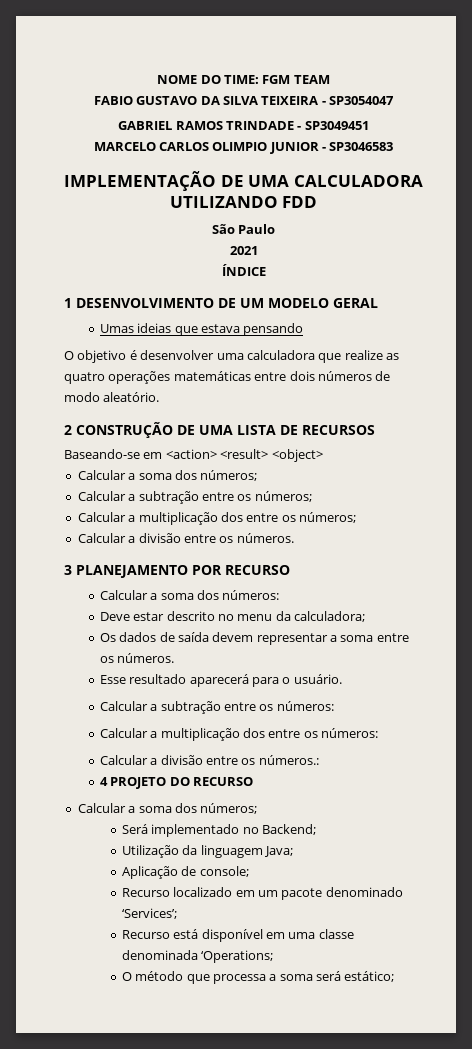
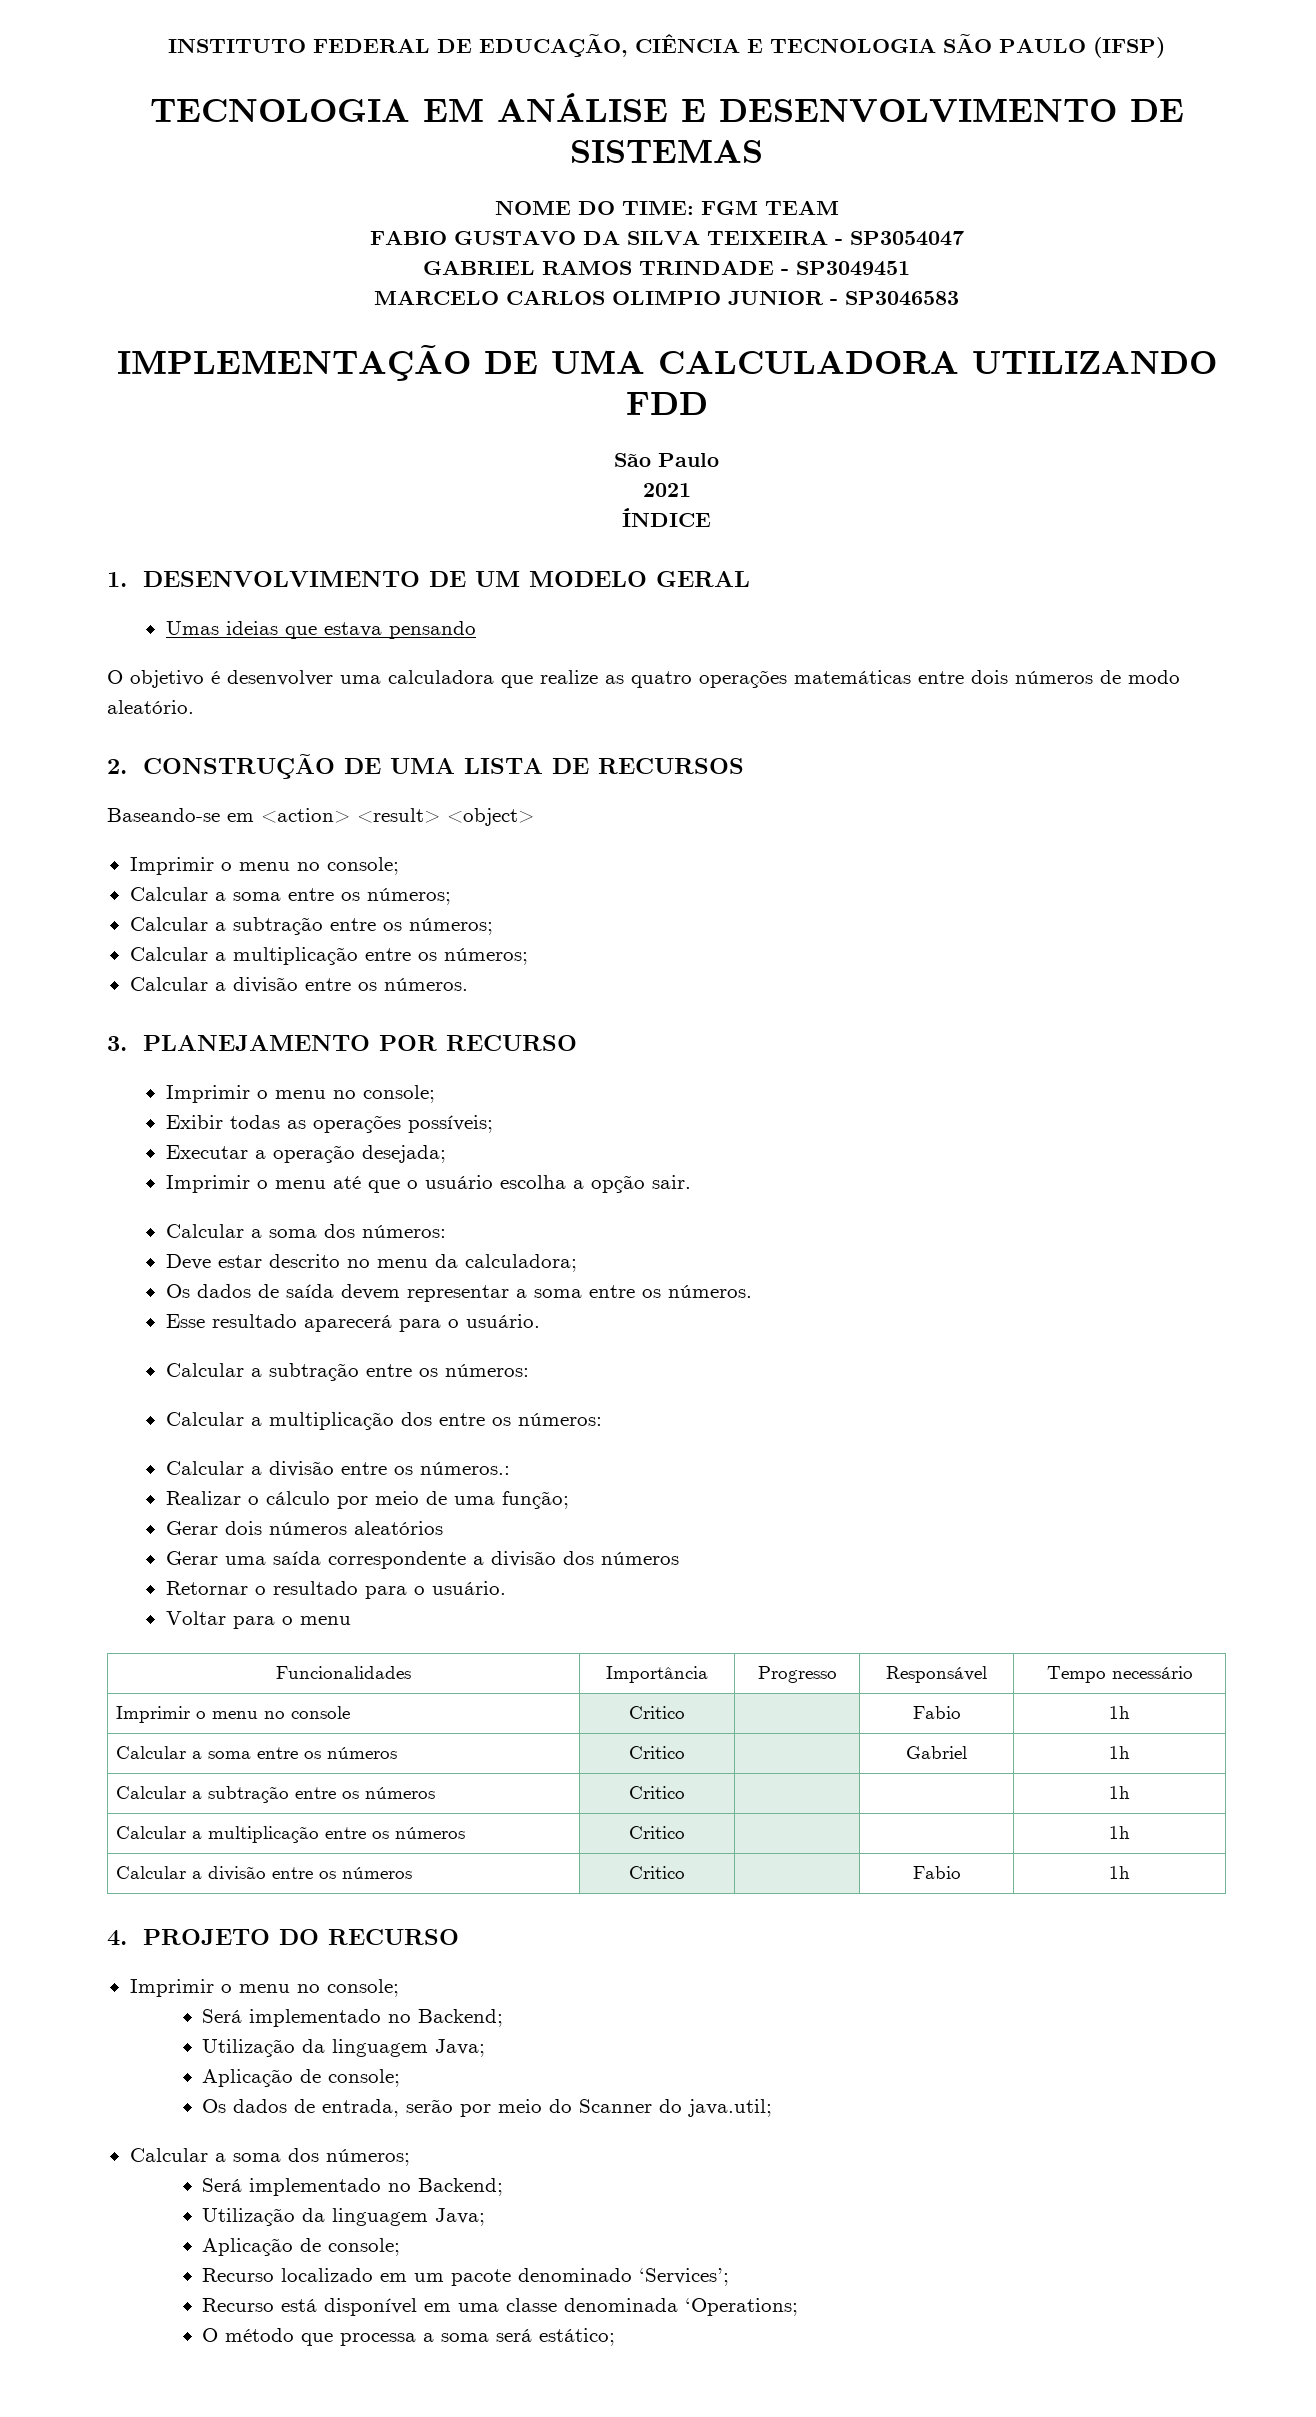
+ INSTITUTO FEDERAL DE EDUCAÇÃO, CIÊNCIA E TECNOLOGIA SÃO PAULO (IFSP)
+ TECNOLOGIA EM ANÁLISE E DESENVOLVIMENTO DE SISTEMAS
- 1 DESENVOLVIMENTO DE UM MODELO GERAL
+ 1. DESENVOLVIMENTO DE UM MODELO GERAL
- 2 CONSTRUÇÃO DE UMA LISTA DE RECURSOS
+ 2. CONSTRUÇÃO DE UMA LISTA DE RECURSOS
  Baseando-se em <action> <result> <object>
- Calcular a soma dos números;
+ Imprimir o menu no console;
+ Calcular a soma entre os números;
- Calcular a multiplicação dos entre os números;
+ Calcular a multiplicação entre os números;
- 3 PLANEJAMENTO POR RECURSO
+ 3. PLANEJAMENTO POR RECURSO
+ Imprimir o menu no console;
+ Exibir todas as operações possíveis;
+ Executar a operação desejada;
+ Imprimir o menu até que o usuário escolha a opção sair.
- 4 PROJETO DO RECURSO
+ Realizar o cálculo por meio de uma função;
+ Gerar dois números aleatórios
+ Gerar uma saída correspondente a divisão dos números
+ Retornar o resultado para o usuário.
+ Voltar para o menu
+ Funcionalidades | Importância | Progresso | Responsável | Tempo necessário
+ Imprimir o menu no console | Critico | | Fabio | 1h
+ Calcular a soma entre os números | Critico | | Gabriel | 1h
+ Calcular a subtração entre os números | Critico | | | 1h
+ Calcular a multiplicação entre os números | Critico | | | 1h
+ Calcular a divisão entre os números | Critico | | Fabio | 1h
+ 4. PROJETO DO RECURSO
+ Imprimir o menu no console;
+ Será implementado no Backend;
+ Utilização da linguagem Java;
+ Aplicação de console;
+ Os dados de entrada, serão por meio do Scanner do java.util;

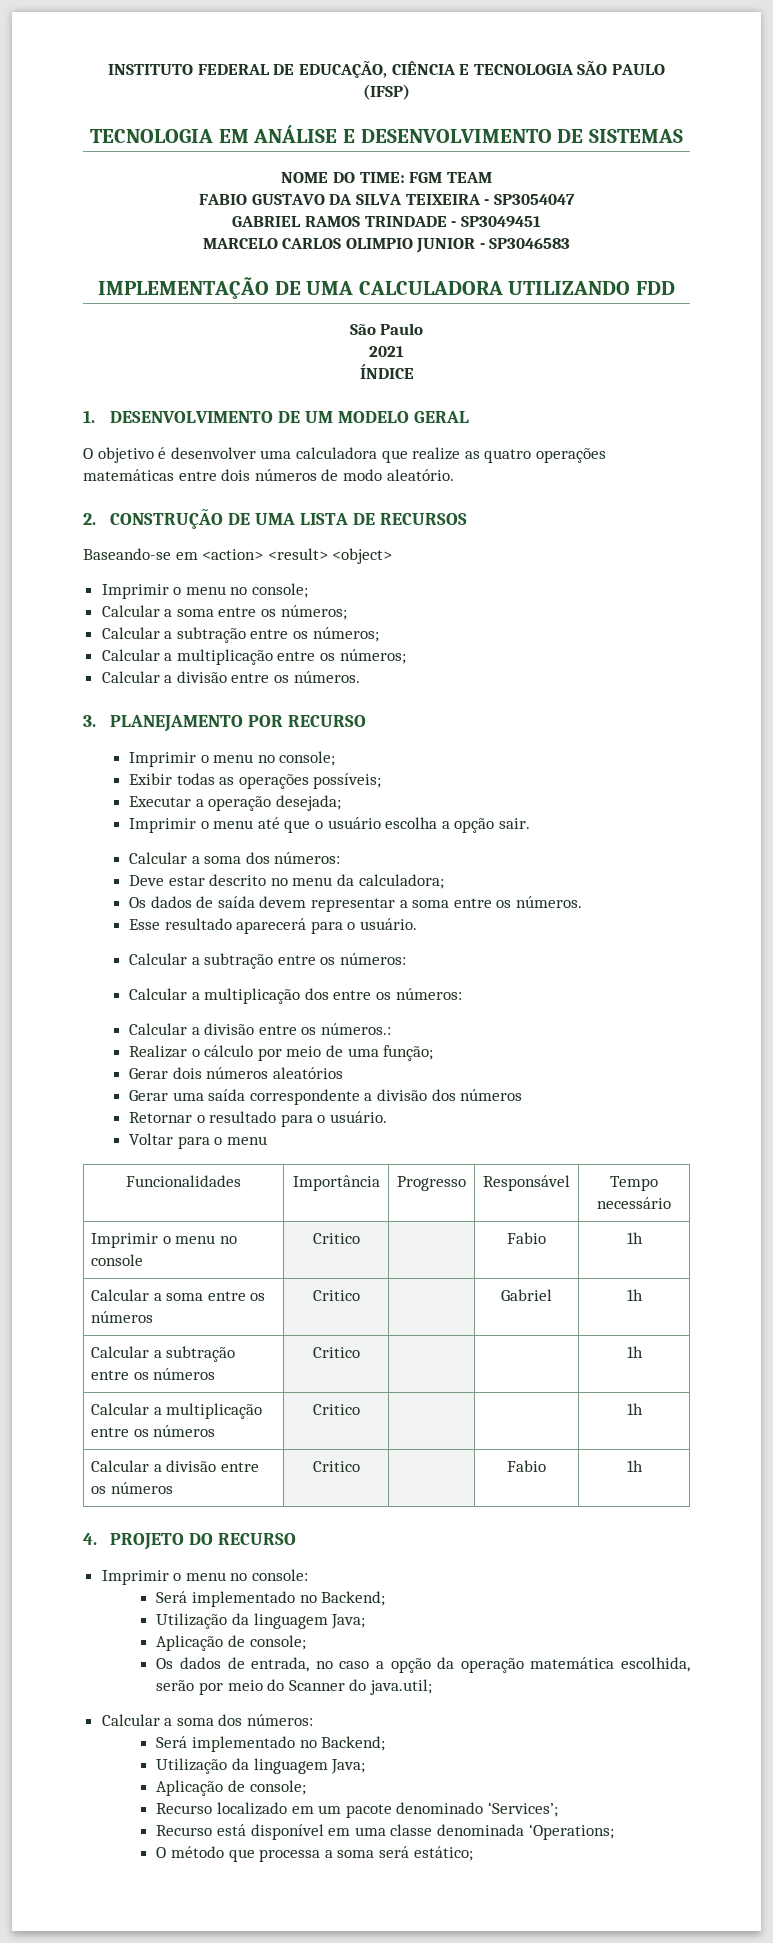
- Umas ideias que estava pensando
  4. PROJETO DO RECURSO
- Imprimir o menu no console;
+ Imprimir o menu no console:
- Os dados de entrada, serão por meio do Scanner do java.util;
- Calcular a soma dos números;
+ Os dados de entrada, no caso a opção da operação matemática escolhida, serão por meio do Scanner do java.util;
+ Calcular a soma dos números:

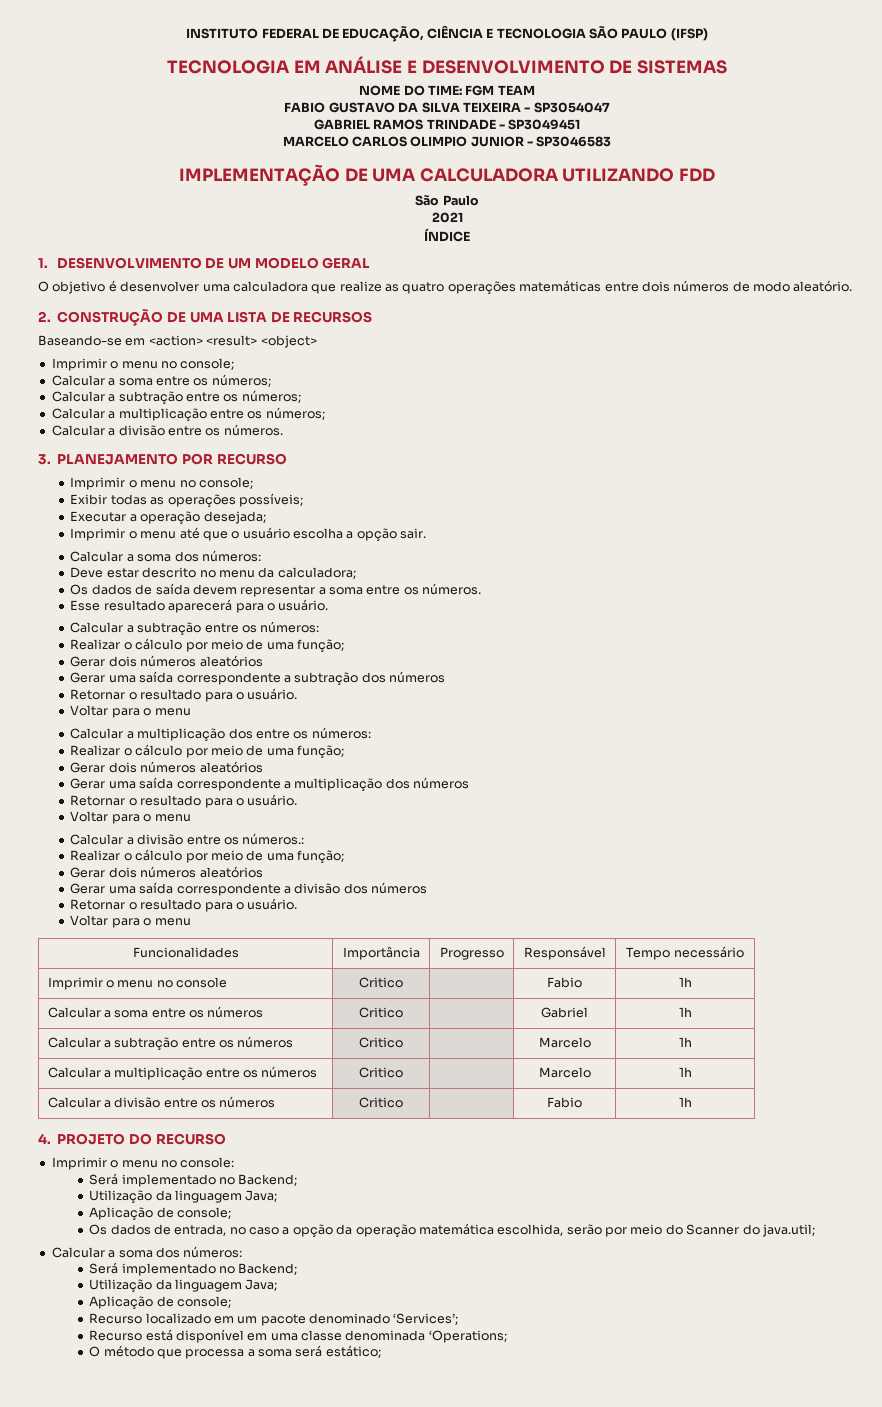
  Calcular a subtração entre os números:
+ Realizar o cálculo por meio de uma função;
+ Gerar dois números aleatórios
+ Gerar uma saída correspondente a subtração dos números
+ Retornar o resultado para o usuário.
+ Voltar para o menu
  Calcular a multiplicação dos entre os números:
+ Realizar o cálculo por meio de uma função;
+ Gerar dois números aleatórios
+ Gerar uma saída correspondente a multiplicação dos números
+ Retornar o resultado para o usuário.
+ Voltar para o menu
- Calcular a subtração entre os números | Critico | | | 1h
+ Calcular a subtração entre os números | Critico | | Marcelo | 1h
- Calcular a multiplicação entre os números | Critico | | | 1h
+ Calcular a multiplicação entre os números | Critico | | Marcelo | 1h

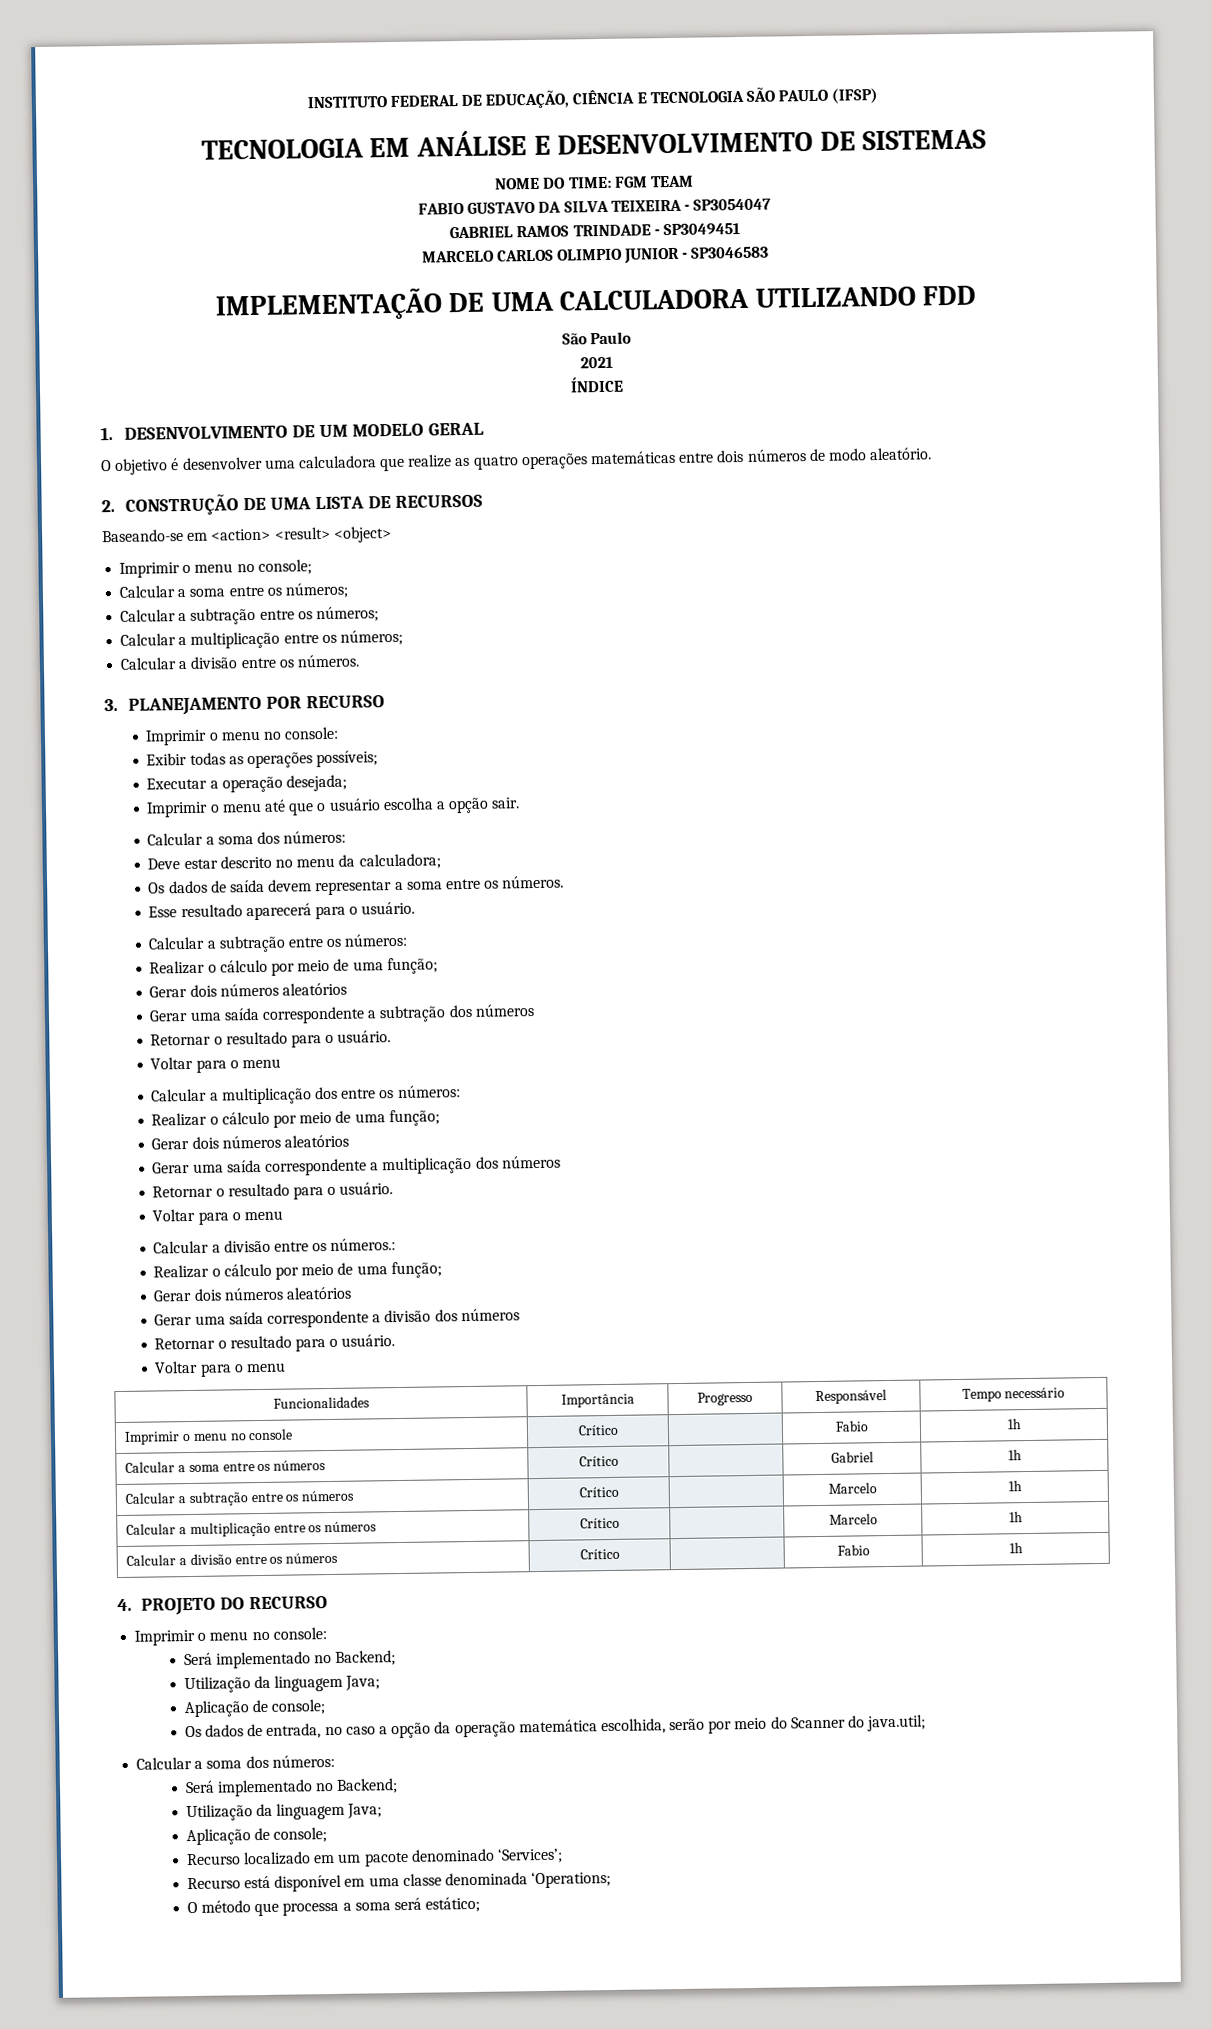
  3. PLANEJAMENTO POR RECURSO
- Imprimir o menu no console;
+ Imprimir o menu no console:
- Imprimir o menu no console | Critico | | Fabio | 1h
+ Imprimir o menu no console | Crítico | | Fabio | 1h
- Calcular a soma entre os números | Critico | | Gabriel | 1h
+ Calcular a soma entre os números | Crítico | | Gabriel | 1h
- Calcular a subtração entre os números | Critico | | Marcelo | 1h
+ Calcular a subtração entre os números | Crítico | | Marcelo | 1h
- Calcular a multiplicação entre os números | Critico | | Marcelo | 1h
+ Calcular a multiplicação entre os números | Crítico | | Marcelo | 1h
- Calcular a divisão entre os números | Critico | | Fabio | 1h
+ Calcular a divisão entre os números | Crítico | | Fabio | 1h

